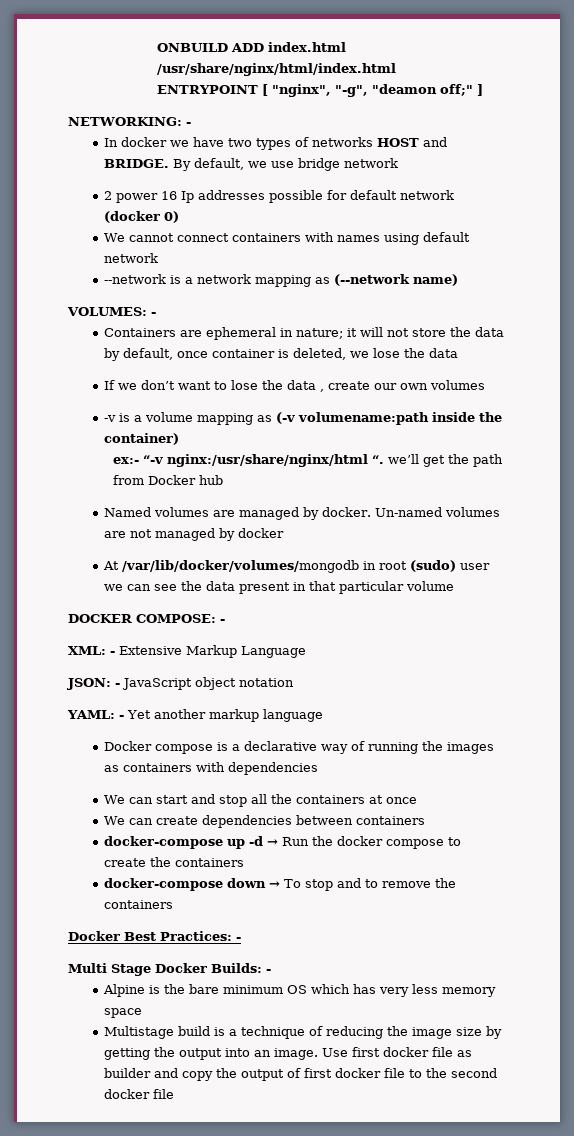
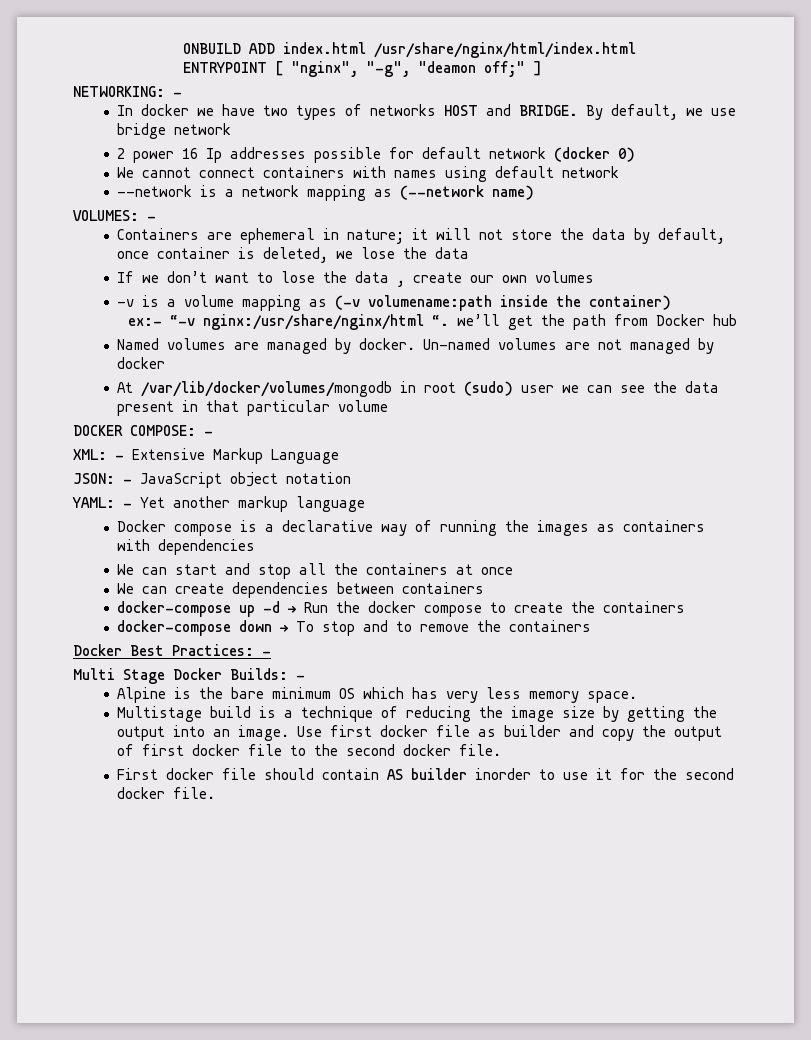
- Alpine is the bare minimum OS which has very less memory space
+ Alpine is the bare minimum OS which has very less memory space.
- Use first docker file as builder and copy the output of first docker file to the second docker file
+ Use first docker file as builder and copy the output of first docker file to the second docker file.
+ First docker file should contain AS builder inorder to use it for the second docker file.

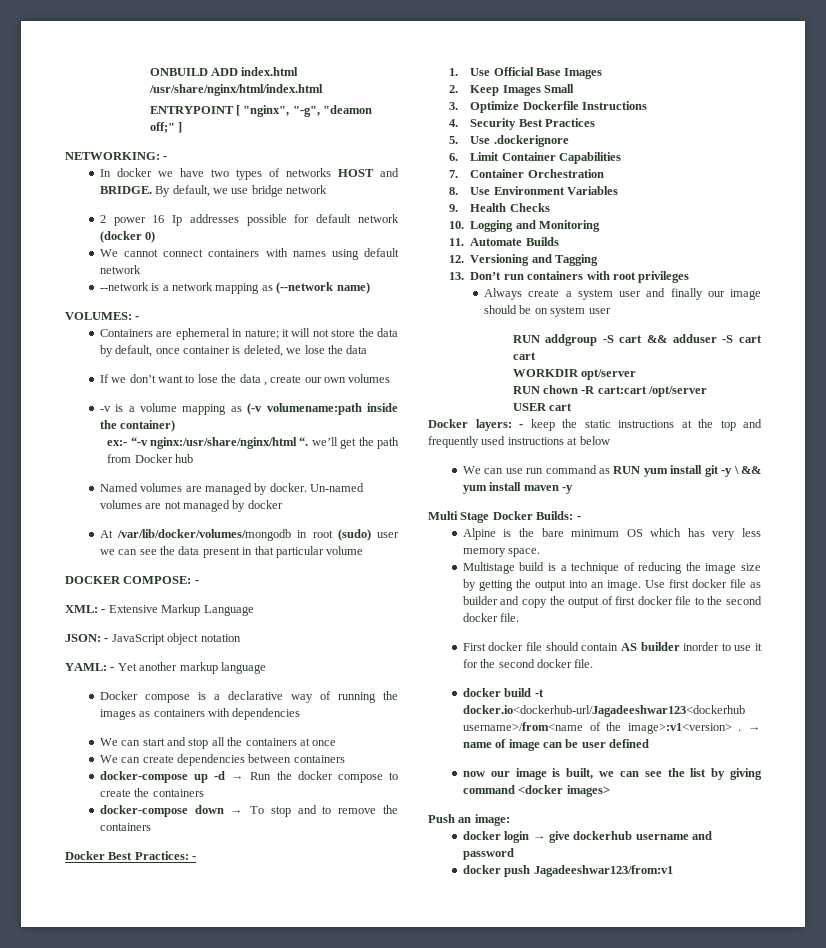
+ 1. Use Official Base Images
+ 2. Keep Images Small
+ 3. Optimize Dockerfile Instructions
+ 4. Security Best Practices
+ 5. Use .dockerignore
+ 6. Limit Container Capabilities
+ 7. Container Orchestration
+ 8. Use Environment Variables
+ 9. Health Checks
+ 10. Logging and Monitoring
+ 11. Automate Builds
+ 12. Versioning and Tagging
+ 13. Don’t run containers with root privileges
+ Always create a system user and finally our image should be on system user
+ RUN addgroup -S cart && adduser -S cart cart
+ WORKDIR opt/server
+ RUN chown -R cart:cart /opt/server
+ USER cart
+ Docker layers: - keep the static instructions at the top and frequently used instructions at below
+ We can use run command as RUN yum install git -y \ && yum install maven -y
+ docker build -t docker.io<dockerhub-url/Jagadeeshwar123<dockerhub username>/from<name of the image>:v1<version> . → name of image can be user defined
+ now our image is built, we can see the list by giving command <docker images>
+ Push an image:
+ docker login → give dockerhub username and password
+ docker push Jagadeeshwar123/from:v1

